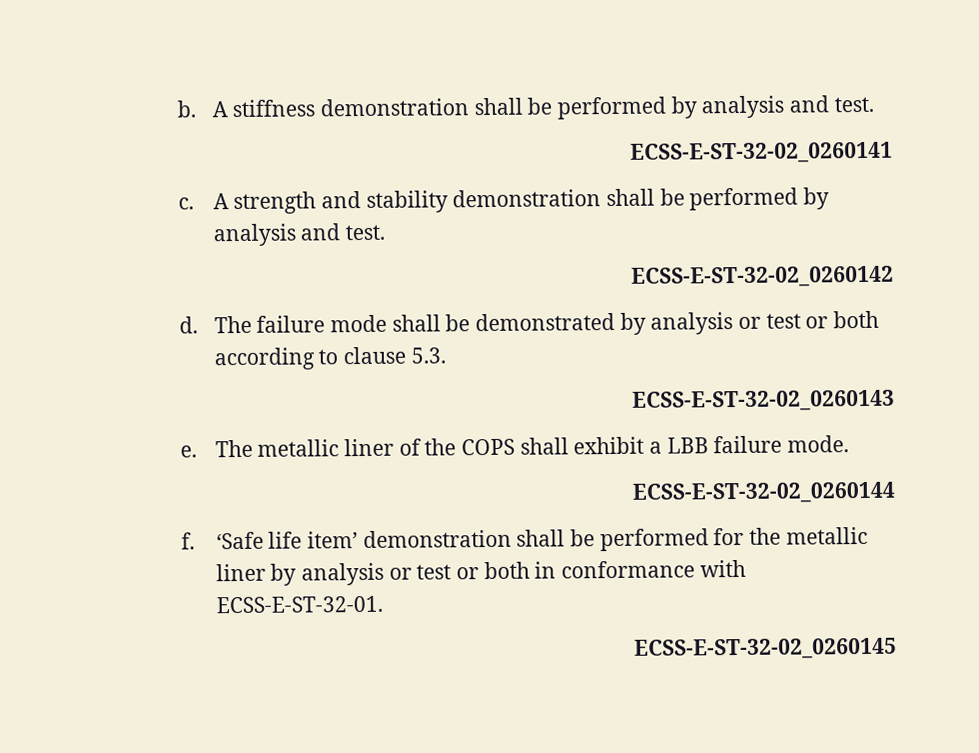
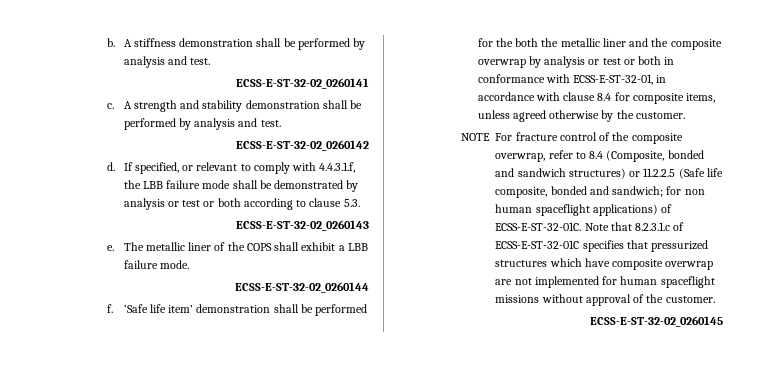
- The failure mode shall be demonstrated by analysis or test or both according to clause 5.3.
+ If specified, or relevant to comply with 4.4.3.1.f, the LBB failure mode shall be demonstrated by analysis or test or both according to clause 5.3.
- ‘Safe life item’ demonstration shall be performed for the metallic liner by analysis or test or both in conformance with ECSS-E-ST-32-01.
+ ‘Safe life item’ demonstration shall be performed for the both the metallic liner and the composite overwrap by analysis or test or both in conformance with ECSS-E-ST-32-01, in accordance with clause 8.4 for composite items, unless agreed otherwise by the customer.
+ NOTE For fracture control of the composite overwrap, refer to 8.4 (Composite, bonded and sandwich structures) or 11.2.2.5 (Safe life composite, bonded and sandwich; for non human spaceflight applications) of ECSS-E-ST-32-01C. Note that 8.2.3.1.c of ECSS-E-ST-32-01C specifies that pressurized structures which have composite overwrap are not implemented for human spaceflight missions without approval of the customer.

